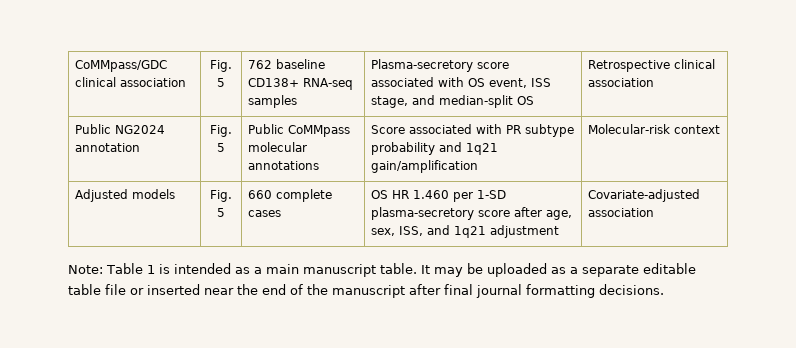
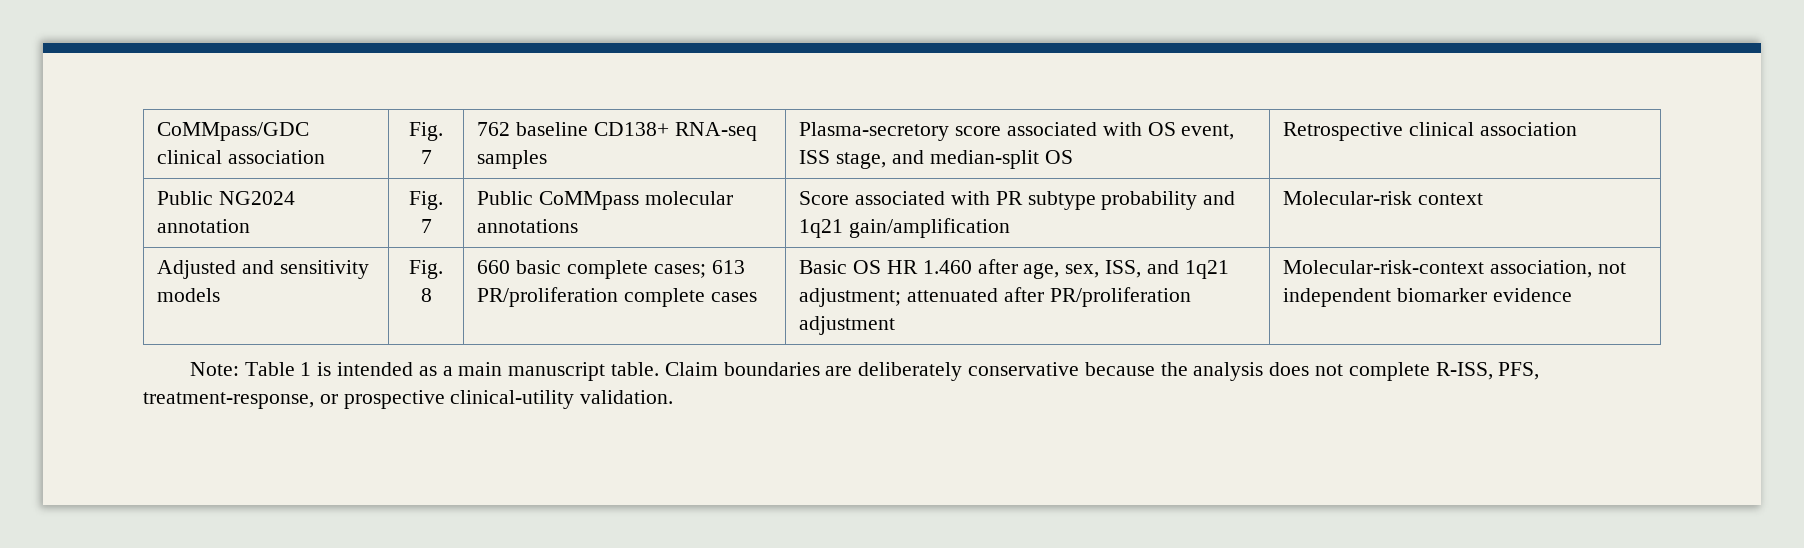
- CoMMpass/GDC clinical association | Fig. 5 | 762 baseline CD138+ RNA-seq samples | Plasma-secretory score associated with OS event, ISS stage, and median-split OS | Retrospective clinical association
+ CoMMpass/GDC clinical association | Fig. 7 | 762 baseline CD138+ RNA-seq samples | Plasma-secretory score associated with OS event, ISS stage, and median-split OS | Retrospective clinical association
- Public NG2024 annotation | Fig. 5 | Public CoMMpass molecular annotations | Score associated with PR subtype probability and 1q21 gain/amplification | Molecular-risk context
+ Public NG2024 annotation | Fig. 7 | Public CoMMpass molecular annotations | Score associated with PR subtype probability and 1q21 gain/amplification | Molecular-risk context
- Adjusted models | Fig. 5 | 660 complete cases | OS HR 1.460 per 1-SD plasma-secretory score after age, sex, ISS, and 1q21 adjustment | Covariate-adjusted association
+ Adjusted and sensitivity models | Fig. 8 | 660 basic complete cases; 613 PR/proliferation complete cases | Basic OS HR 1.460 after age, sex, ISS, and 1q21 adjustment; attenuated after PR/proliferation adjustment | Molecular-risk-context association, not independent biomarker evidence
- It may be uploaded as a separate editable table file or inserted near the end of the manuscript after final journal formatting decisions.
+ Claim boundaries are deliberately conservative because the analysis does not complete R-ISS, PFS, treatment-response, or prospective clinical-utility validation.

